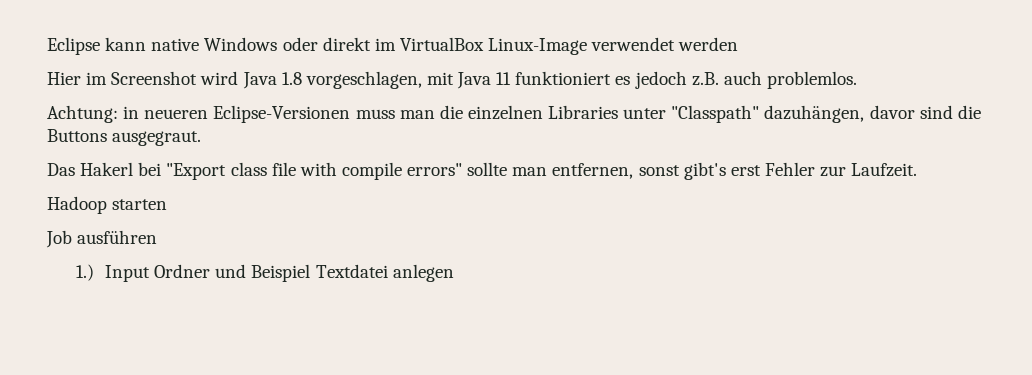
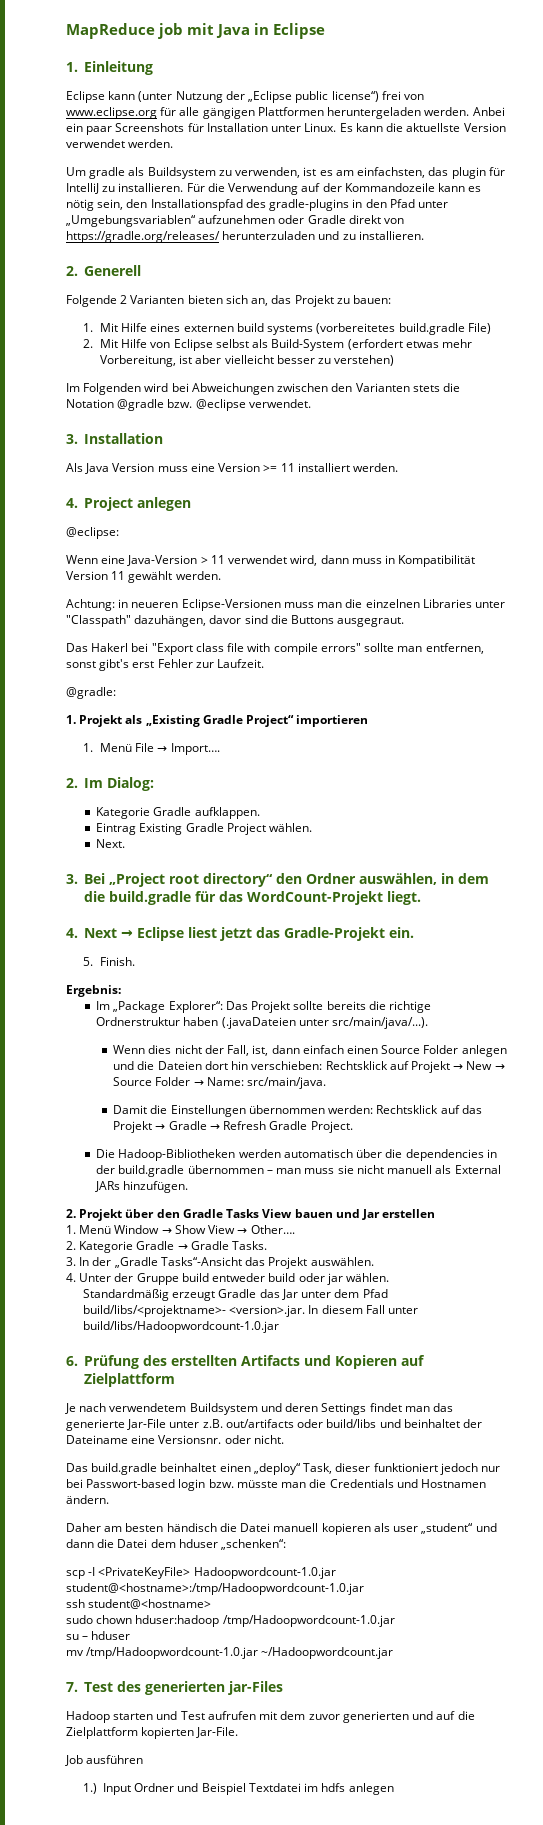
- Eclipse kann native Windows oder direkt im VirtualBox Linux-Image verwendet werden
- Hier im Screenshot wird Java 1.8 vorgeschlagen, mit Java 11 funktioniert es jedoch z.B. auch problemlos.
+ MapReduce job mit Java in Eclipse
+ 1. Einleitung
+ Eclipse kann (unter Nutzung der „Eclipse public license“) frei von www.eclipse.org für alle gängigen Plattformen heruntergeladen werden. Anbei ein paar Screenshots für Installation unter Linux. Es kann die aktuellste Version verwendet werden.
+ Um gradle als Buildsystem zu verwenden, ist es am einfachsten, das plugin für IntelliJ zu installieren. Für die Verwendung auf der Kommandozeile kann es nötig sein, den Installationspfad des gradle-plugins in den Pfad unter „Umgebungsvariablen“ aufzunehmen oder Gradle direkt von https://gradle.org/releases/ herunterzuladen und zu installieren.
+ 2. Generell
+ Folgende 2 Varianten bieten sich an, das Projekt zu bauen:
+ 1. Mit Hilfe eines externen build systems (vorbereitetes build.gradle File)
+ 2. Mit Hilfe von Eclipse selbst als Build-System (erfordert etwas mehr Vorbereitung, ist aber vielleicht besser zu verstehen)
+ Im Folgenden wird bei Abweichungen zwischen den Varianten stets die Notation @gradle bzw. @eclipse verwendet.
+ 3. Installation
+ Als Java Version muss eine Version >= 11 installiert werden.
+ 4. Project anlegen
+ @eclipse:
+ Wenn eine Java-Version > 11 verwendet wird, dann muss in Kompatibilität Version 11 gewählt werden.
- Hadoop starten
+ @gradle:
+ 1. Projekt als „Existing Gradle Project“ importieren
+ 1. Menü File → Import….
+ 2. Im Dialog:
+ Kategorie Gradle aufklappen.
+ Eintrag Existing Gradle Project wählen.
+ Next.
+ 3. Bei „Project root directory“ den Ordner auswählen, in dem die build.gradle für das WordCount-Projekt liegt.
+ 4. Next → Eclipse liest jetzt das Gradle-Projekt ein.
+ 5. Finish.
+ Ergebnis:
+ Im „Package Explorer“: Das Projekt sollte bereits die richtige Ordnerstruktur haben (.javaDateien unter src/main/java/...).
+ Wenn dies nicht der Fall, ist, dann einfach einen Source Folder anlegen und die Dateien dort hin verschieben: Rechtsklick auf Projekt → New → Source Folder → Name: src/main/java.
+ Damit die Einstellungen übernommen werden: Rechtsklick auf das Projekt → Gradle → Refresh Gradle Project.
+ Die Hadoop-Bibliotheken werden automatisch über die dependencies in der build.gradle übernommen – man muss sie nicht manuell als External JARs hinzufügen.
+ 2. Projekt über den Gradle Tasks View bauen und Jar erstellen
+ 1. Menü Window → Show View → Other….
+ 2. Kategorie Gradle → Gradle Tasks.
+ 3. In der „Gradle Tasks“-Ansicht das Projekt auswählen.
+ 4. Unter der Gruppe build entweder build oder jar wählen.
+ Standardmäßig erzeugt Gradle das Jar unter dem Pfad build/libs/<projektname>- <version>.jar. In diesem Fall unter build/libs/Hadoopwordcount-1.0.jar
+ 6. Prüfung des erstellten Artifacts und Kopieren auf Zielplattform
+ Je nach verwendetem Buildsystem und deren Settings findet man das generierte Jar-File unter z.B. out/artifacts oder build/libs und beinhaltet der Dateiname eine Versionsnr. oder nicht.
+ Das build.gradle beinhaltet einen „deploy“ Task, dieser funktioniert jedoch nur bei Passwort-based login bzw. müsste man die Credentials und Hostnamen ändern.
+ Daher am besten händisch die Datei manuell kopieren als user „student“ und dann die Datei dem hduser „schenken“:
+ scp -I <PrivateKeyFile> Hadoopwordcount-1.0.jar student@<hostname>:/tmp/Hadoopwordcount-1.0.jar
+ ssh student@<hostname>
+ sudo chown hduser:hadoop /tmp/Hadoopwordcount-1.0.jar
+ su – hduser
+ mv /tmp/Hadoopwordcount-1.0.jar ~/Hadoopwordcount.jar
+ 7. Test des generierten jar-Files
+ Hadoop starten und Test aufrufen mit dem zuvor generierten und auf die Zielplattform kopierten Jar-File.
- 1.) Input Ordner und Beispiel Textdatei anlegen
+ 1.) Input Ordner und Beispiel Textdatei im hdfs anlegen

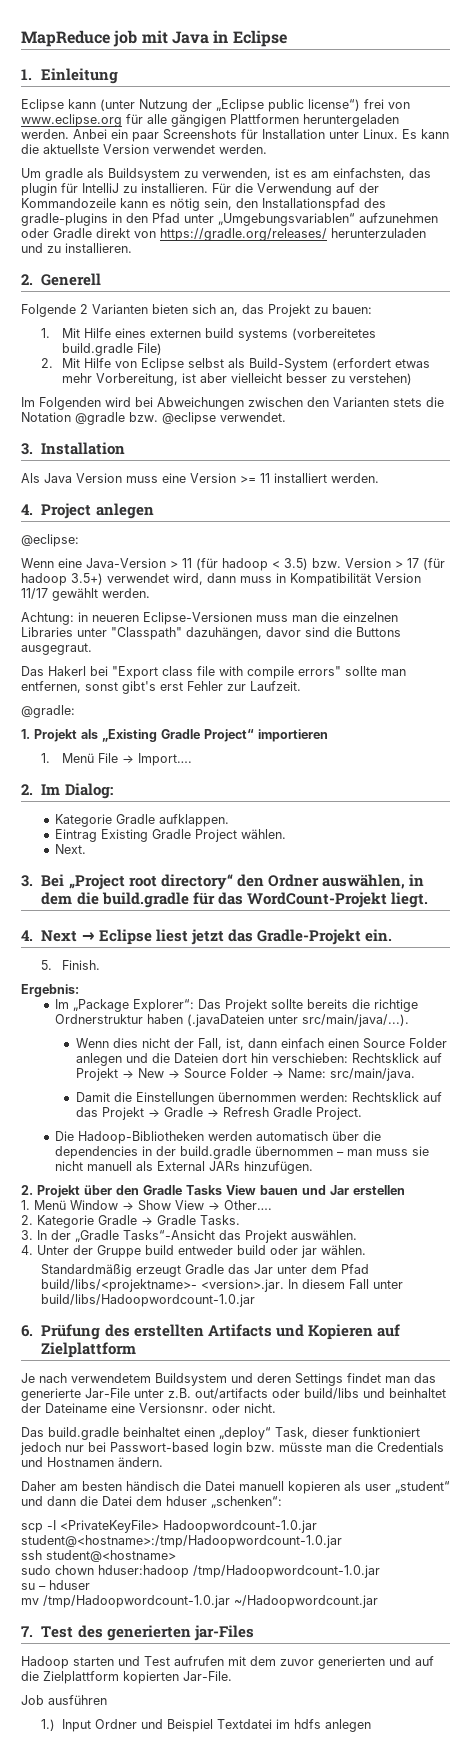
- Wenn eine Java-Version > 11 verwendet wird, dann muss in Kompatibilität Version 11 gewählt werden.
+ Wenn eine Java-Version > 11 (für hadoop < 3.5) bzw. Version > 17 (für hadoop 3.5+) verwendet wird, dann muss in Kompatibilität Version 11/17 gewählt werden.

